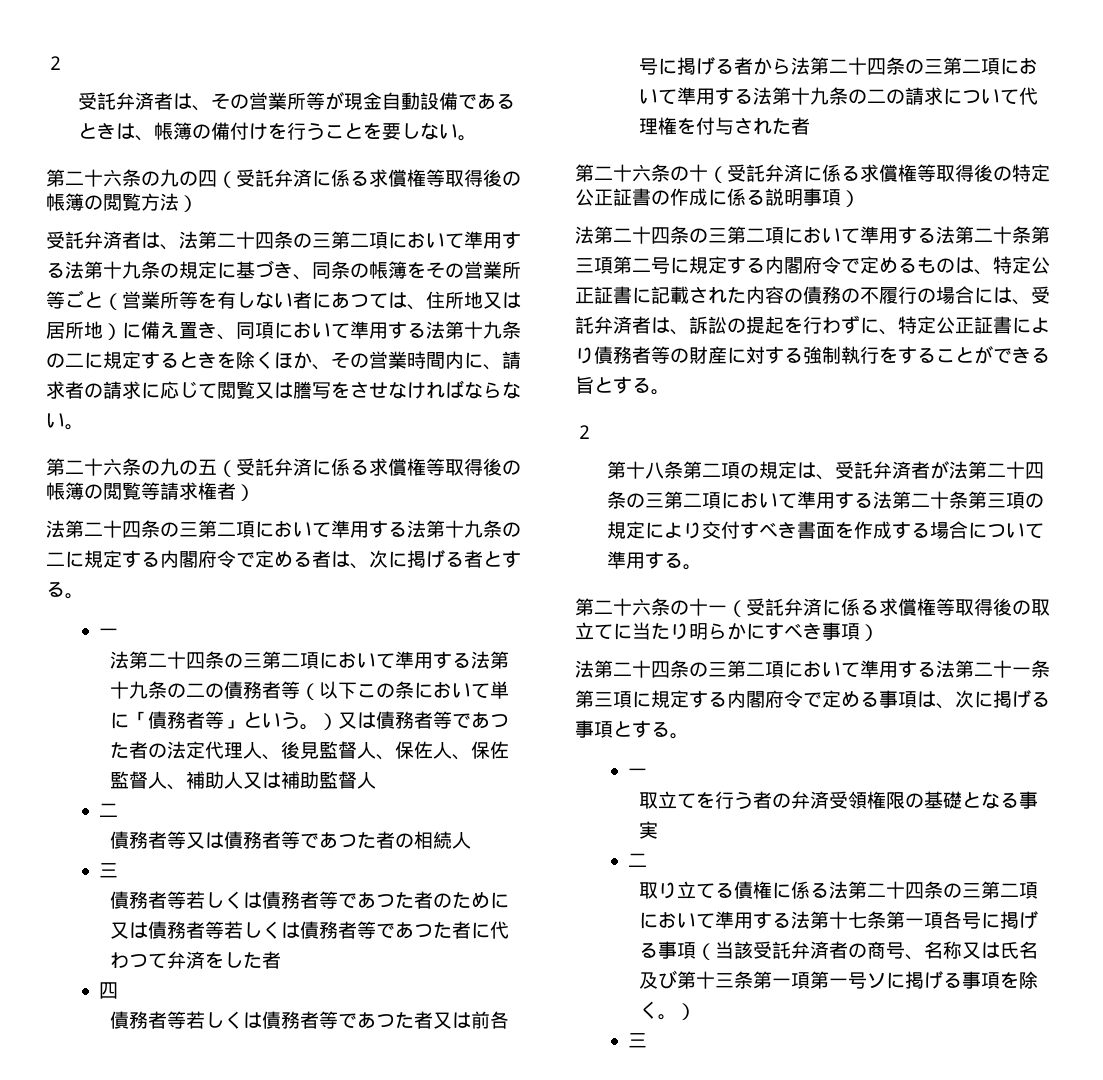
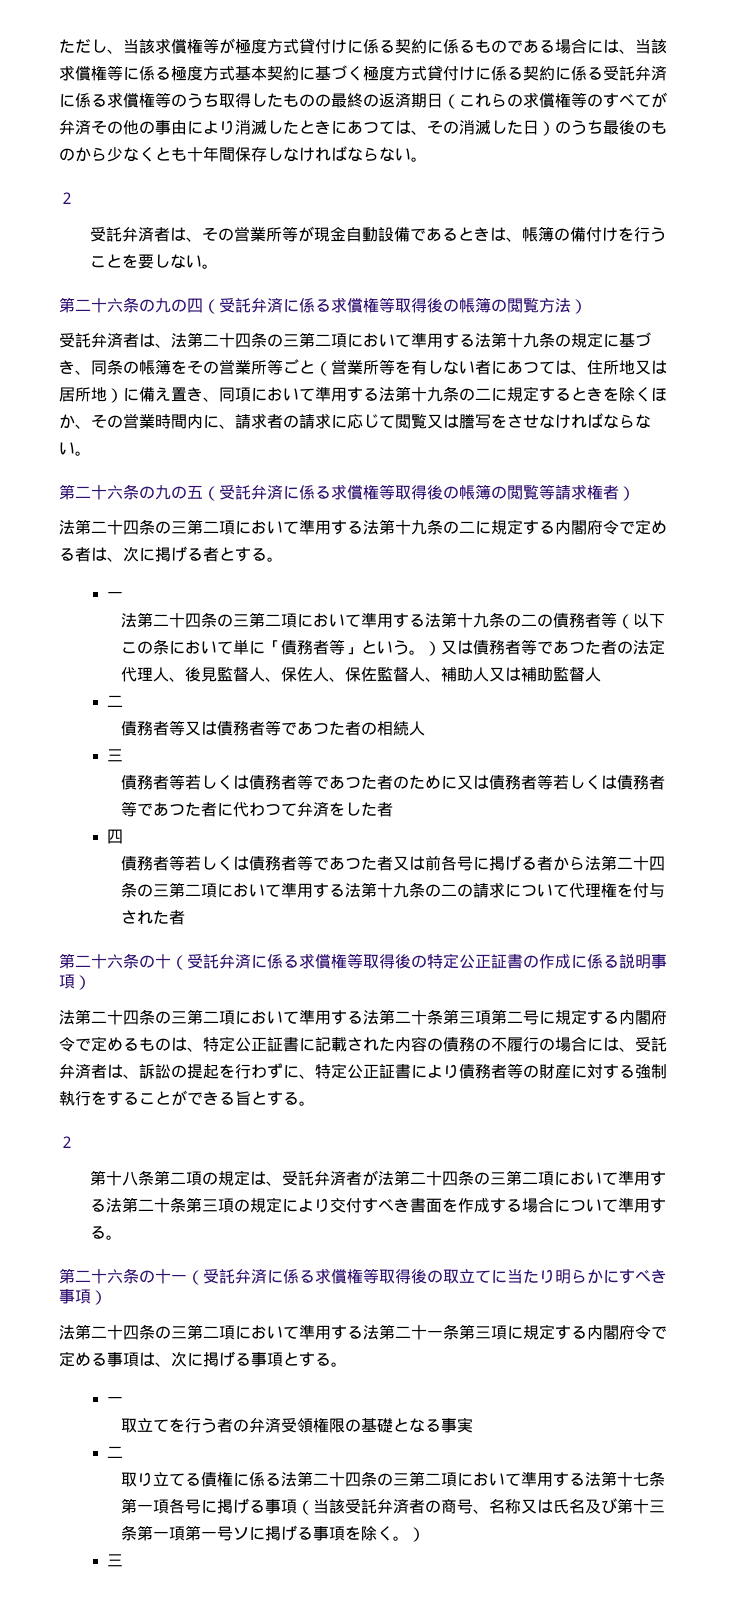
+ ただし、当該求償権等が極度方式貸付けに係る契約に係るものである場合には、当該求償権等に係る極度方式基本契約に基づく極度方式貸付けに係る契約に係る受託弁済に係る求償権等のうち取得したものの最終の返済期日（これらの求償権等のすべてが弁済その他の事由により消滅したときにあつては、その消滅した日）のうち最後のものから少なくとも十年間保存しなければならない。

